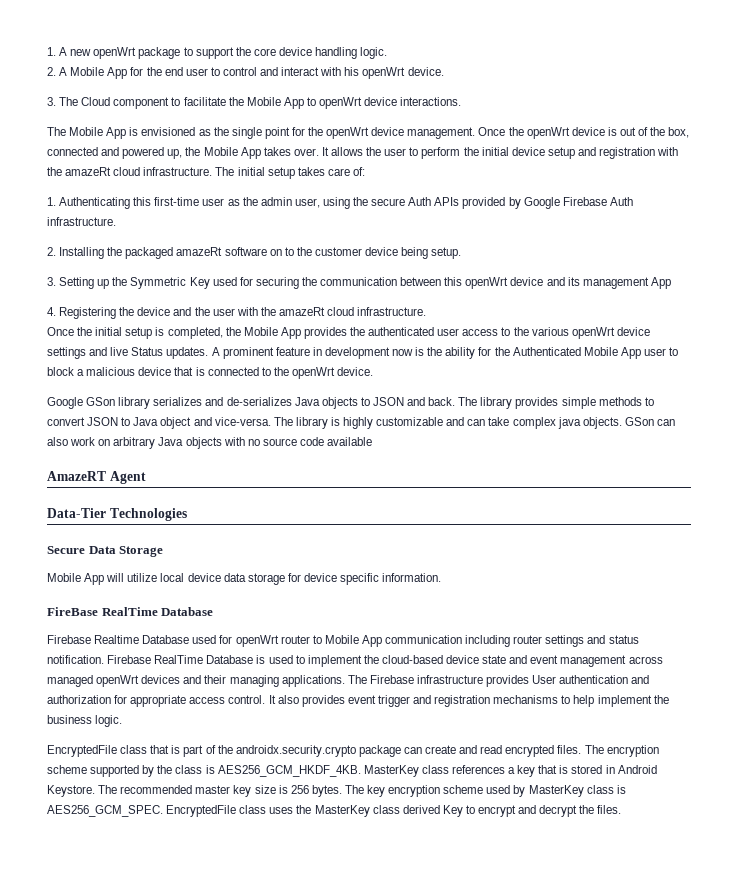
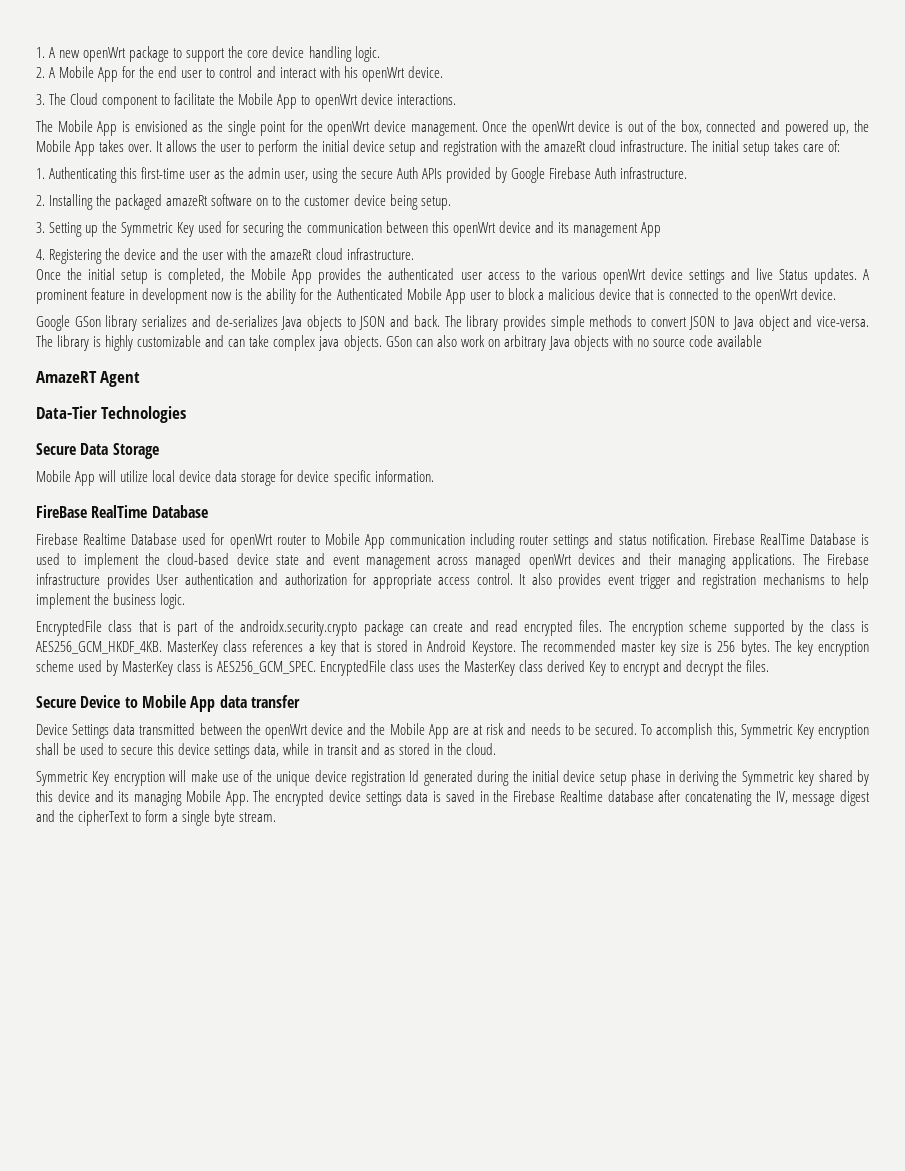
+ Secure Device to Mobile App data transfer
+ Device Settings data transmitted between the openWrt device and the Mobile App are at risk and needs to be secured. To accomplish this, Symmetric Key encryption shall be used to secure this device settings data, while in transit and as stored in the cloud.
+ Symmetric Key encryption will make use of the unique device registration Id generated during the initial device setup phase in deriving the Symmetric key shared by this device and its managing Mobile App. The encrypted device settings data is saved in the Firebase Realtime database after concatenating the IV, message digest and the cipherText to form a single byte stream.

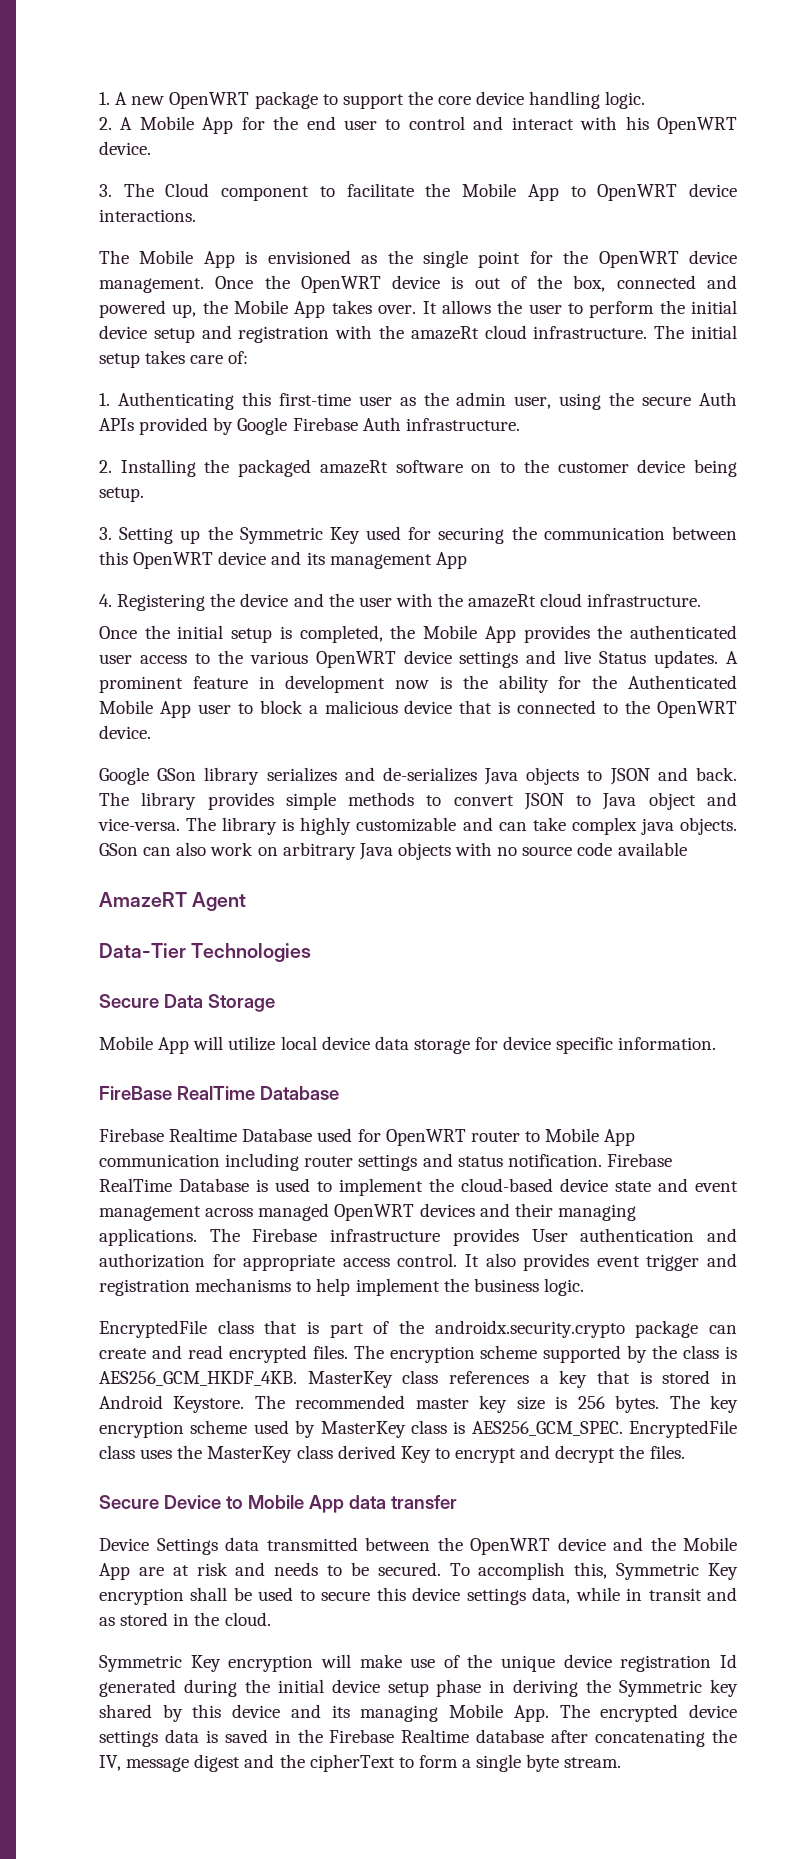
- 1. A new openWrt package to support the core device handling logic.
+ 1. A new OpenWRT package to support the core device handling logic.
- 2. A Mobile App for the end user to control and interact with his openWrt device.
+ 2. A Mobile App for the end user to control and interact with his OpenWRT device.
- 3. The Cloud component to facilitate the Mobile App to openWrt device interactions.
+ 3. The Cloud component to facilitate the Mobile App to OpenWRT device interactions.
- The Mobile App is envisioned as the single point for the openWrt device management.
+ The Mobile App is envisioned as the single point for the OpenWRT device management.
- Once the openWrt device is out of the box, connected and powered up, the Mobile App takes over.
+ Once the OpenWRT device is out of the box, connected and powered up, the Mobile App takes over.
- 3. Setting up the Symmetric Key used for securing the communication between this openWrt device and its management App
+ 3. Setting up the Symmetric Key used for securing the communication between this OpenWRT device and its management App
- Once the initial setup is completed, the Mobile App provides the authenticated user access to the various openWrt device settings and live Status updates.
+ Once the initial setup is completed, the Mobile App provides the authenticated user access to the various OpenWRT device settings and live Status updates.
- A prominent feature in development now is the ability for the Authenticated Mobile App user to block a malicious device that is connected to the openWrt device.
+ A prominent feature in development now is the ability for the Authenticated Mobile App user to block a malicious device that is connected to the OpenWRT device.
- Firebase Realtime Database used for openWrt router to Mobile App communication including router settings and status notification.
+ Firebase Realtime Database used for OpenWRT router to Mobile App communication including router settings and status notification.
- Firebase RealTime Database is used to implement the cloud-based device state and event management across managed openWrt devices and their managing applications.
+ Firebase RealTime Database is used to implement the cloud-based device state and event management across managed OpenWRT devices and their managing applications.
- Device Settings data transmitted between the openWrt device and the Mobile App are at risk and needs to be secured.
+ Device Settings data transmitted between the OpenWRT device and the Mobile App are at risk and needs to be secured.

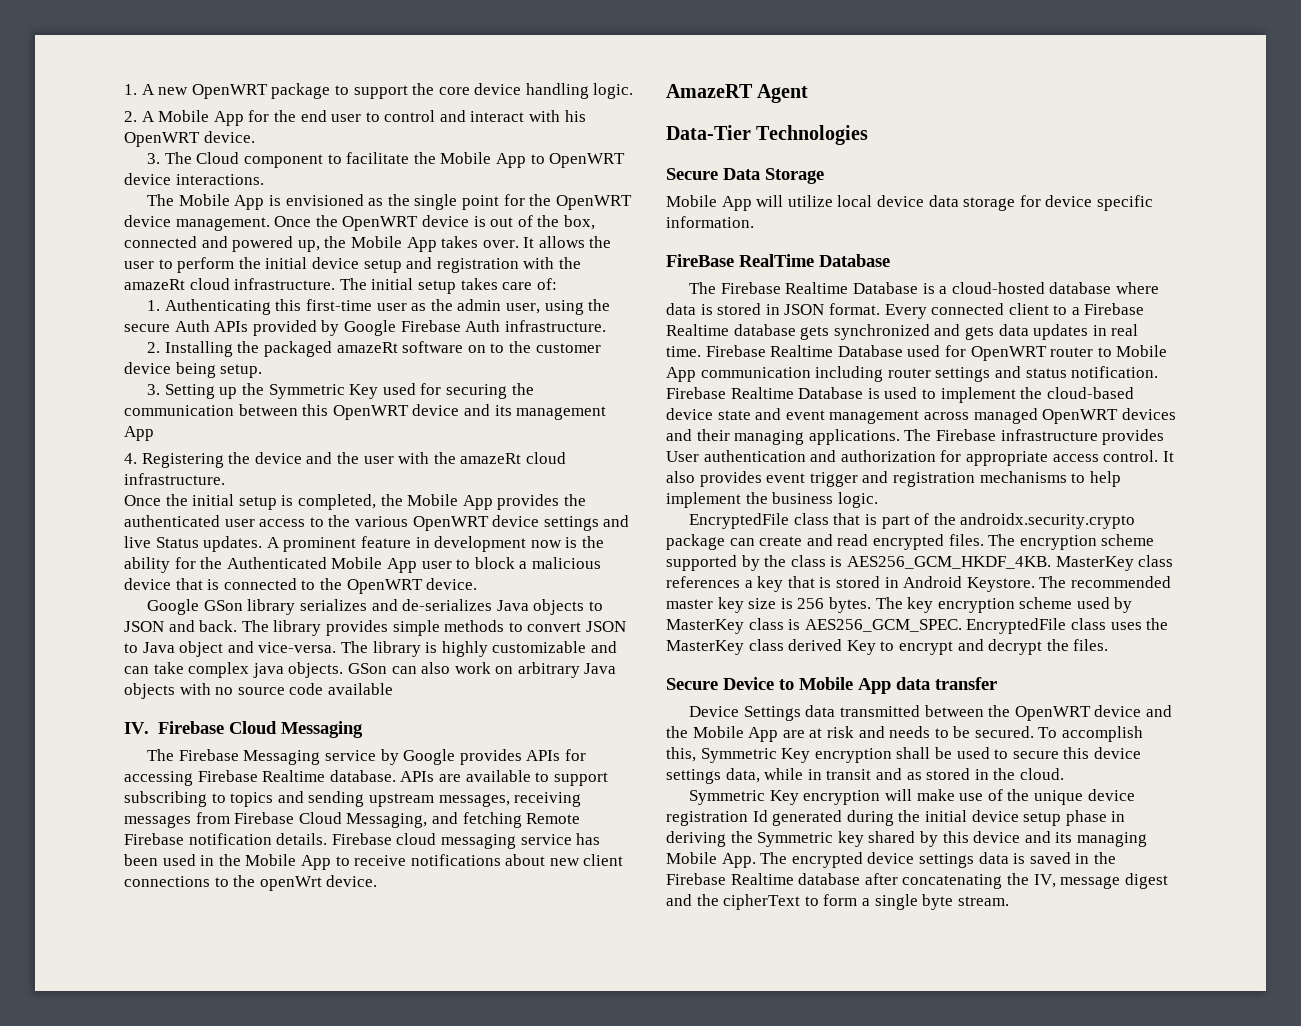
+ IV. Firebase Cloud Messaging
+ The Firebase Messaging service by Google provides APIs for accessing Firebase Realtime database. APIs are available to support subscribing to topics and sending upstream messages, receiving messages from Firebase Cloud Messaging, and fetching Remote Firebase notification details. Firebase cloud messaging service has been used in the Mobile App to receive notifications about new client connections to the openWrt device.
+ The Firebase Realtime Database is a cloud-hosted database where data is stored in JSON format. Every connected client to a Firebase Realtime database gets synchronized and gets data updates in real time.
- Firebase RealTime Database is used to implement the cloud-based device state and event management across managed OpenWRT devices and their managing applications.
+ Firebase Realtime Database is used to implement the cloud-based device state and event management across managed OpenWRT devices and their managing applications.

